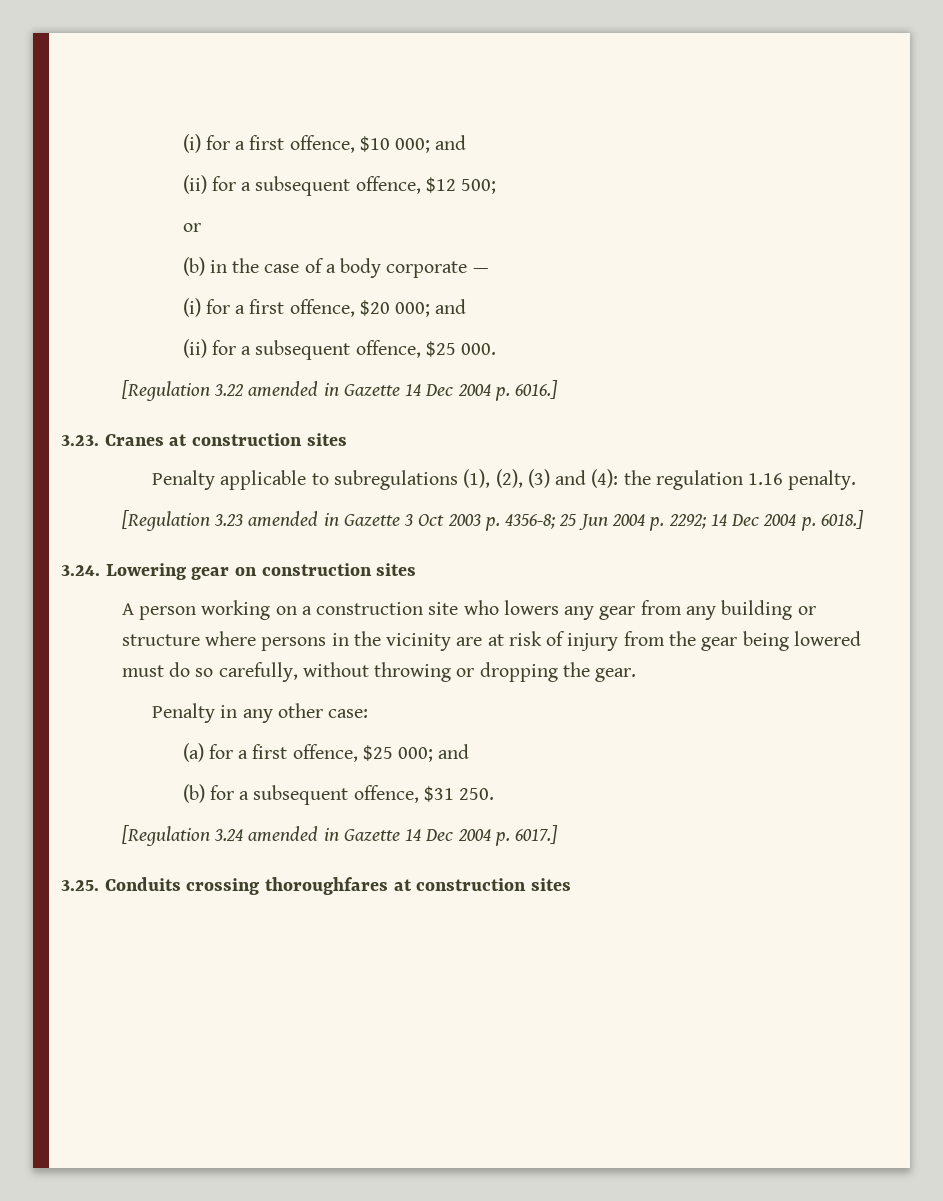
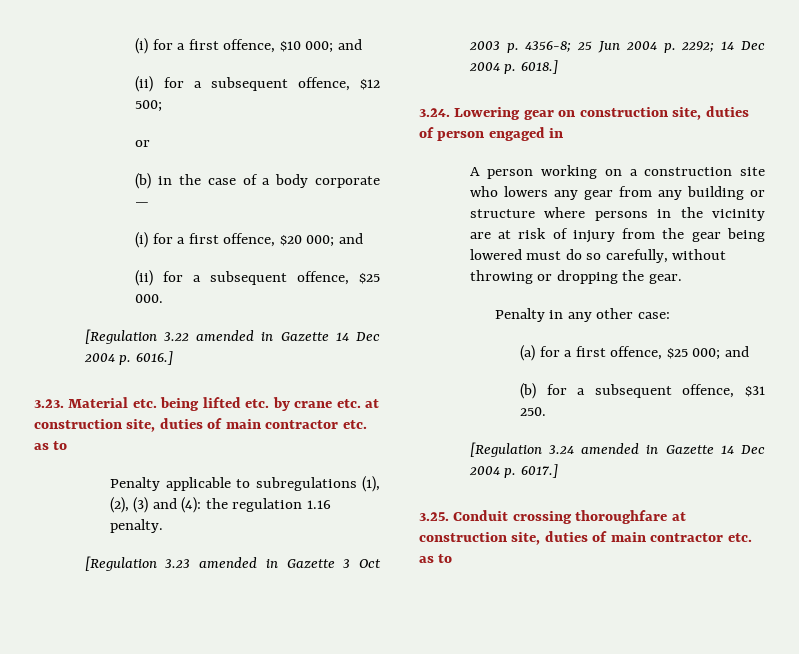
- 3.23. Cranes at construction sites
+ 3.23. Material etc. being lifted etc. by crane etc. at construction site, duties of main contractor etc. as to
- 3.24. Lowering gear on construction sites
+ 3.24. Lowering gear on construction site, duties of person engaged in
- 3.25. Conduits crossing thoroughfares at construction sites
+ 3.25. Conduit crossing thoroughfare at construction site, duties of main contractor etc. as to

